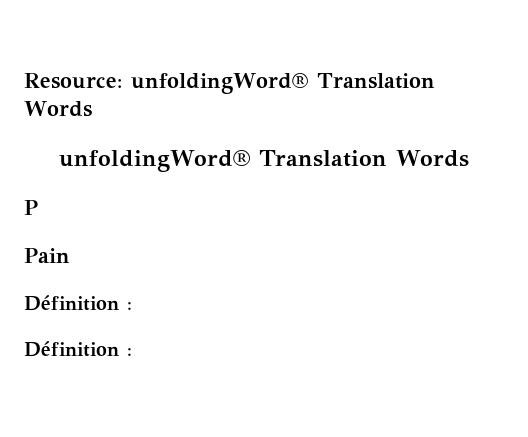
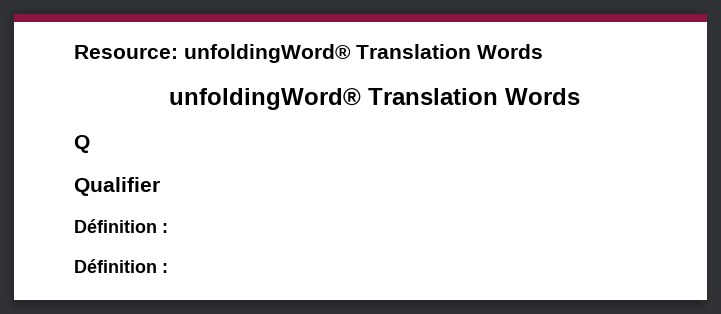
- P
- Pain
+ Q
+ Qualifier

